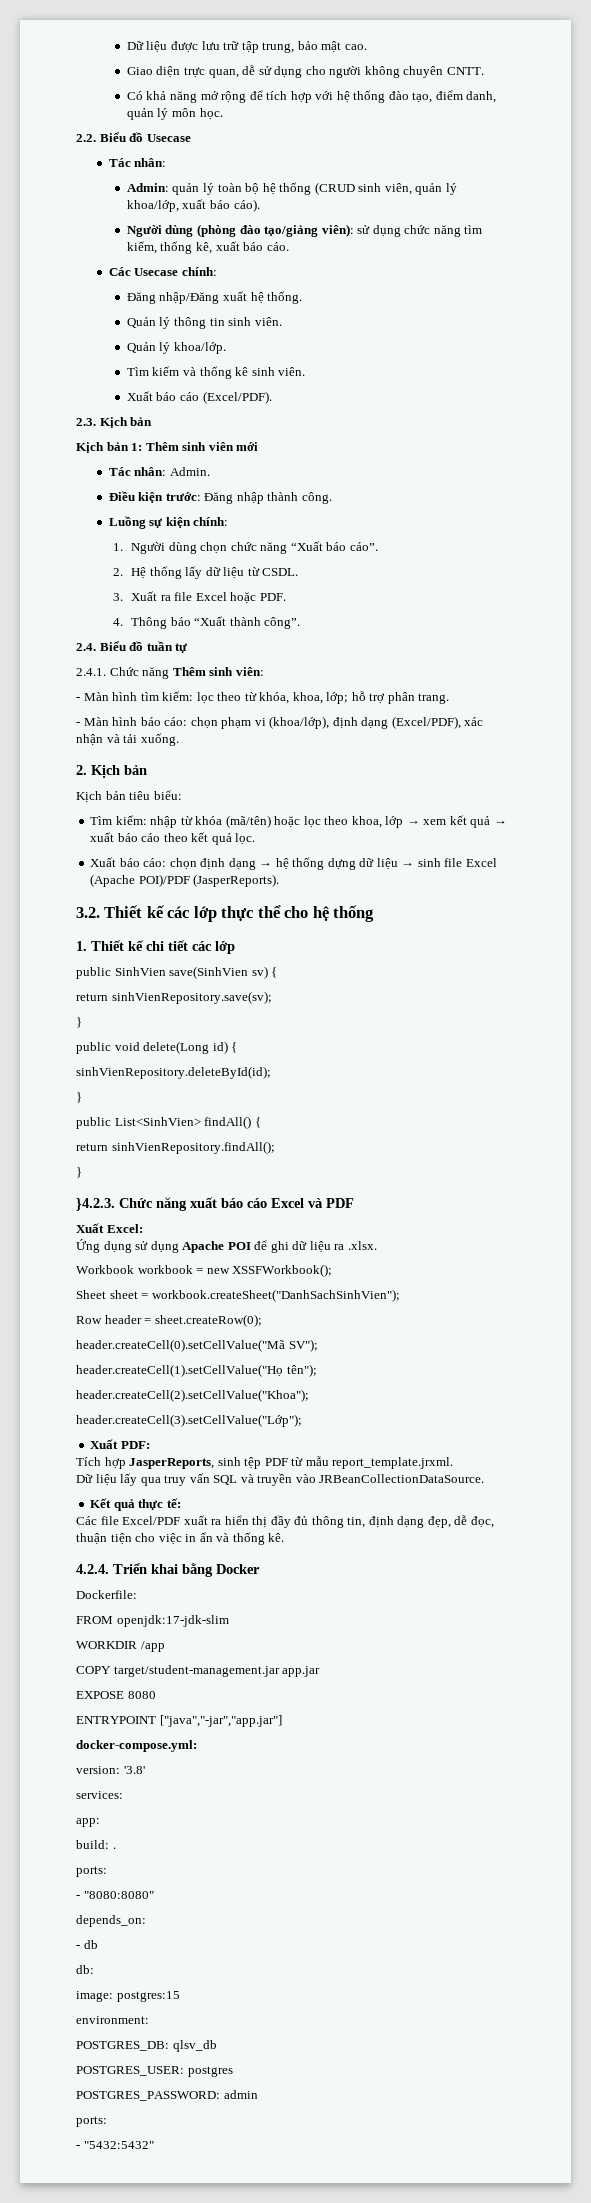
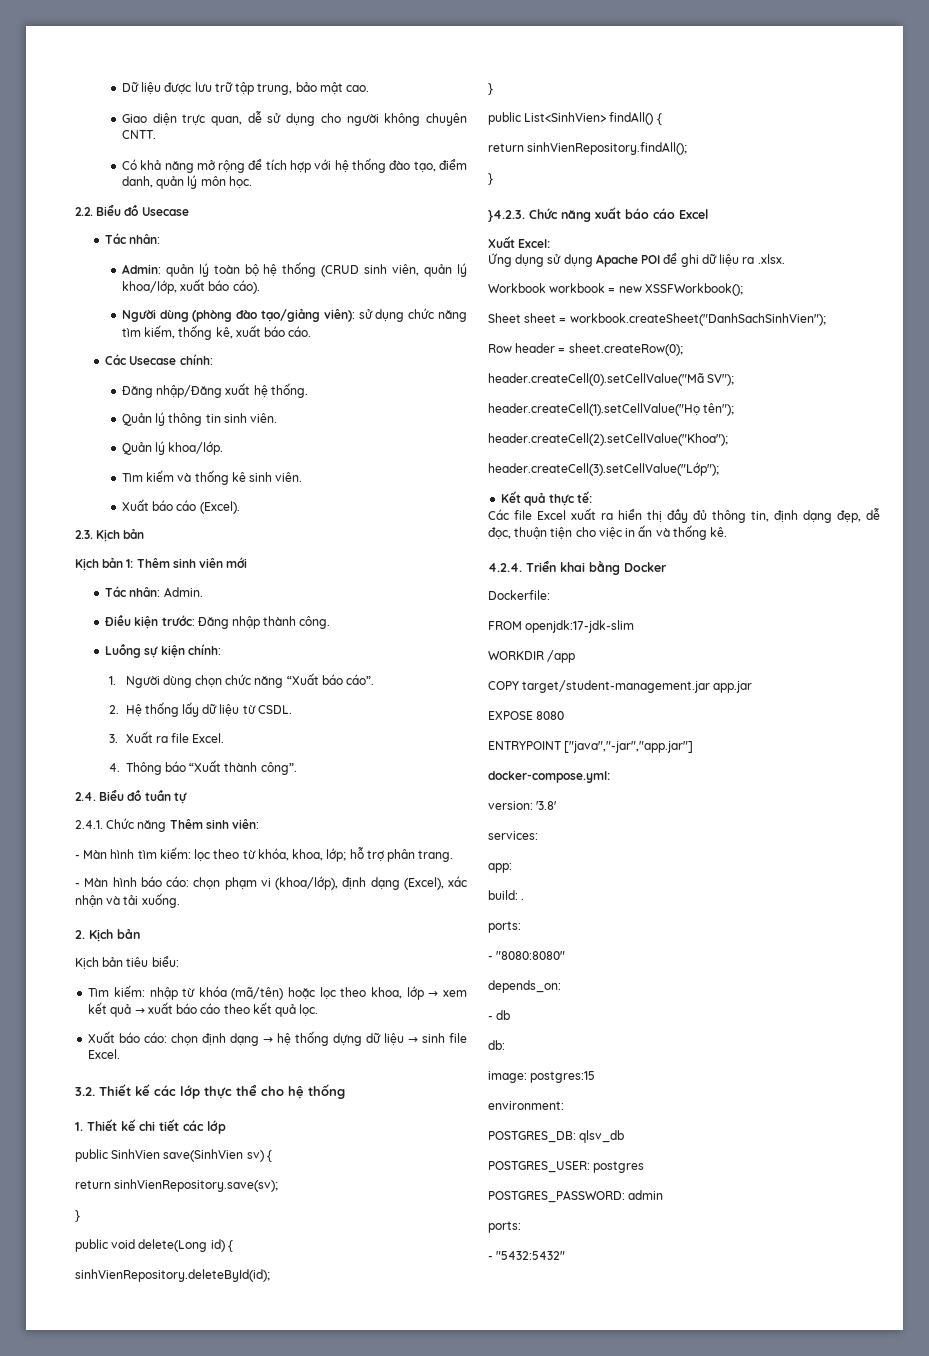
- Xuất báo cáo (Excel/PDF).
+ Xuất báo cáo (Excel).
- 3. Xuất ra file Excel hoặc PDF.
+ 3. Xuất ra file Excel.
- - Màn hình báo cáo: chọn phạm vi (khoa/lớp), định dạng (Excel/PDF), xác nhận và tải xuống.
+ - Màn hình báo cáo: chọn phạm vi (khoa/lớp), định dạng (Excel), xác nhận và tải xuống.
- Xuất báo cáo: chọn định dạng → hệ thống dựng dữ liệu → sinh file Excel (Apache POI)/PDF (JasperReports).
+ Xuất báo cáo: chọn định dạng → hệ thống dựng dữ liệu → sinh file Excel.
- }4.2.3. Chức năng xuất báo cáo Excel và PDF
+ }4.2.3. Chức năng xuất báo cáo Excel
- Xuất PDF:
- Tích hợp JasperReports, sinh tệp PDF từ mẫu report_template.jrxml.
- Dữ liệu lấy qua truy vấn SQL và truyền vào JRBeanCollectionDataSource.
- Các file Excel/PDF xuất ra hiển thị đầy đủ thông tin, định dạng đẹp, dễ đọc, thuận tiện cho việc in ấn và thống kê.
+ Các file Excel xuất ra hiển thị đầy đủ thông tin, định dạng đẹp, dễ đọc, thuận tiện cho việc in ấn và thống kê.

